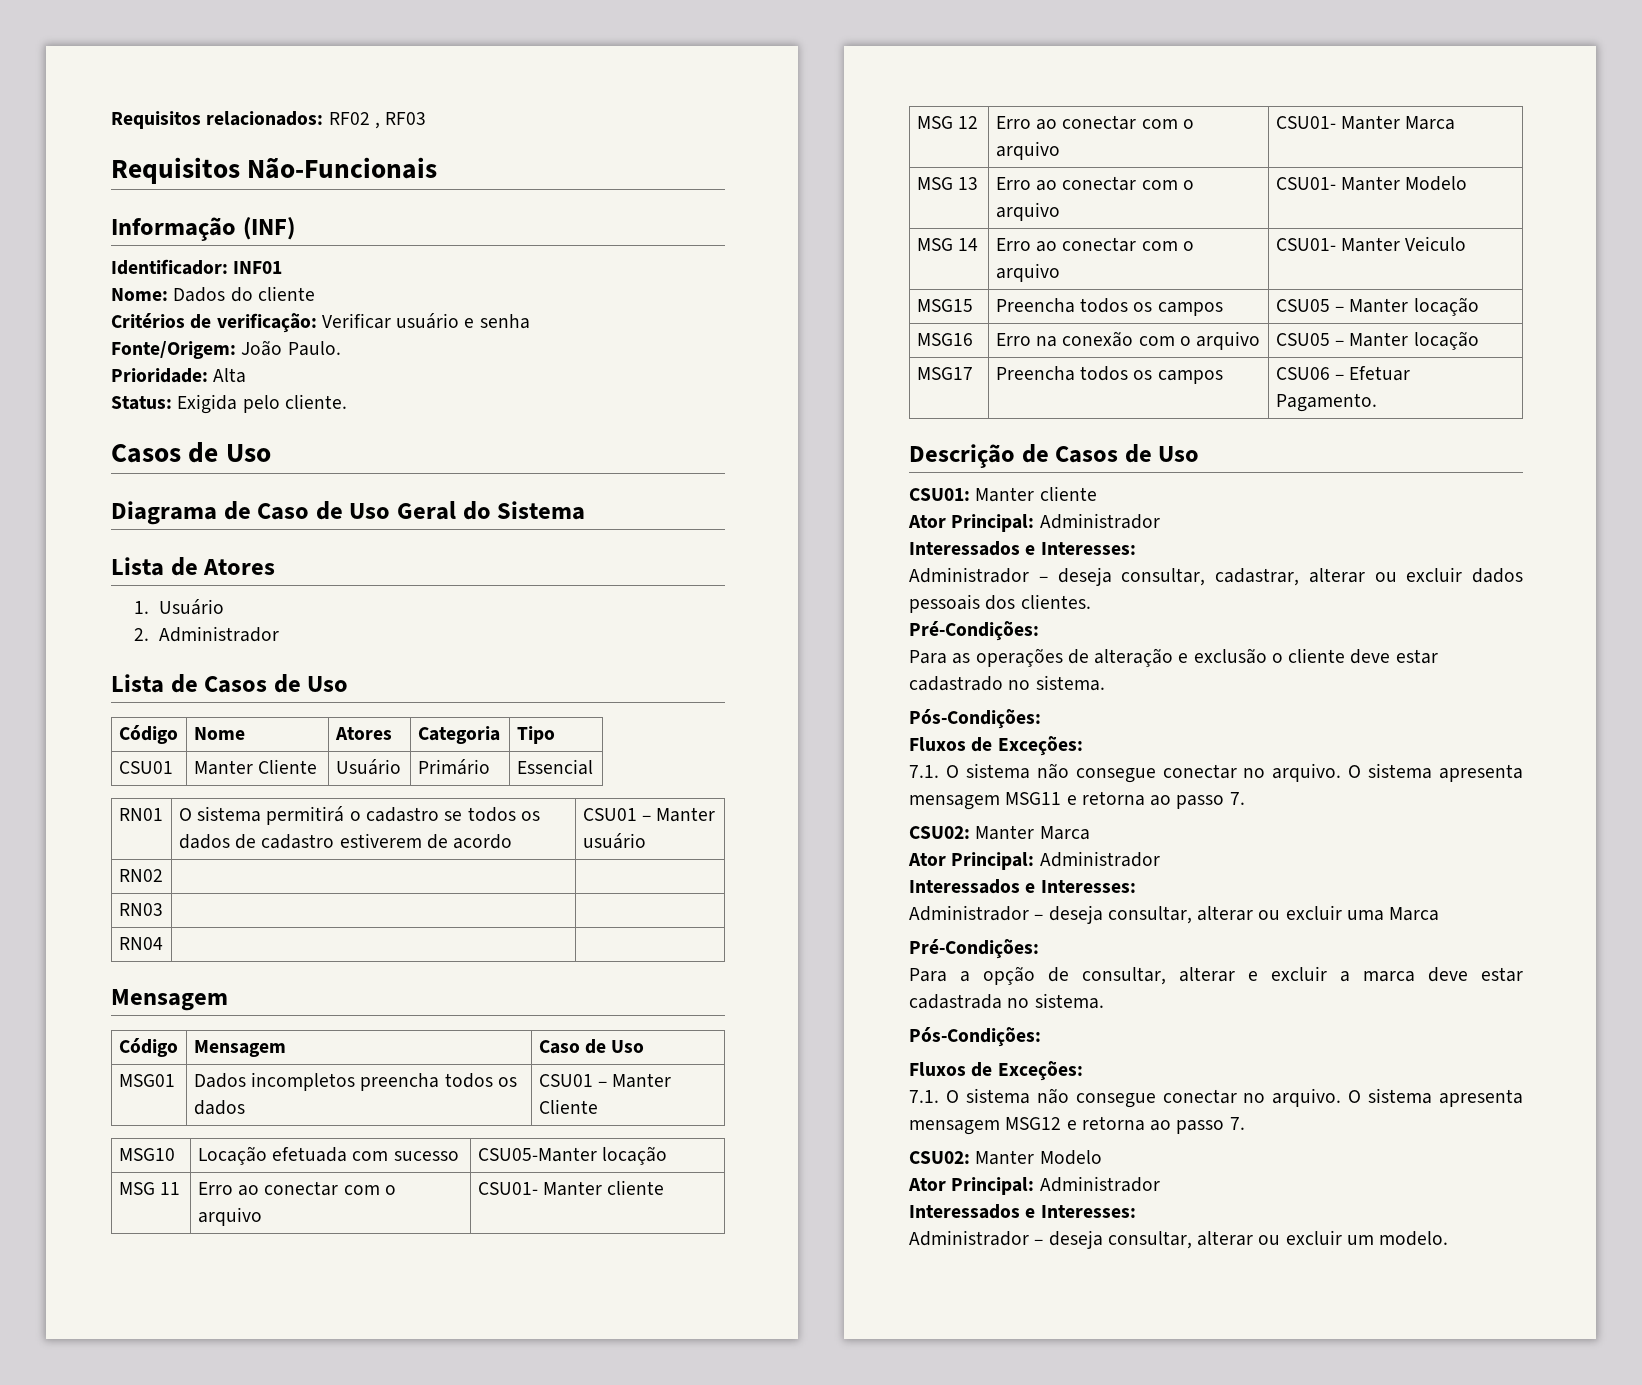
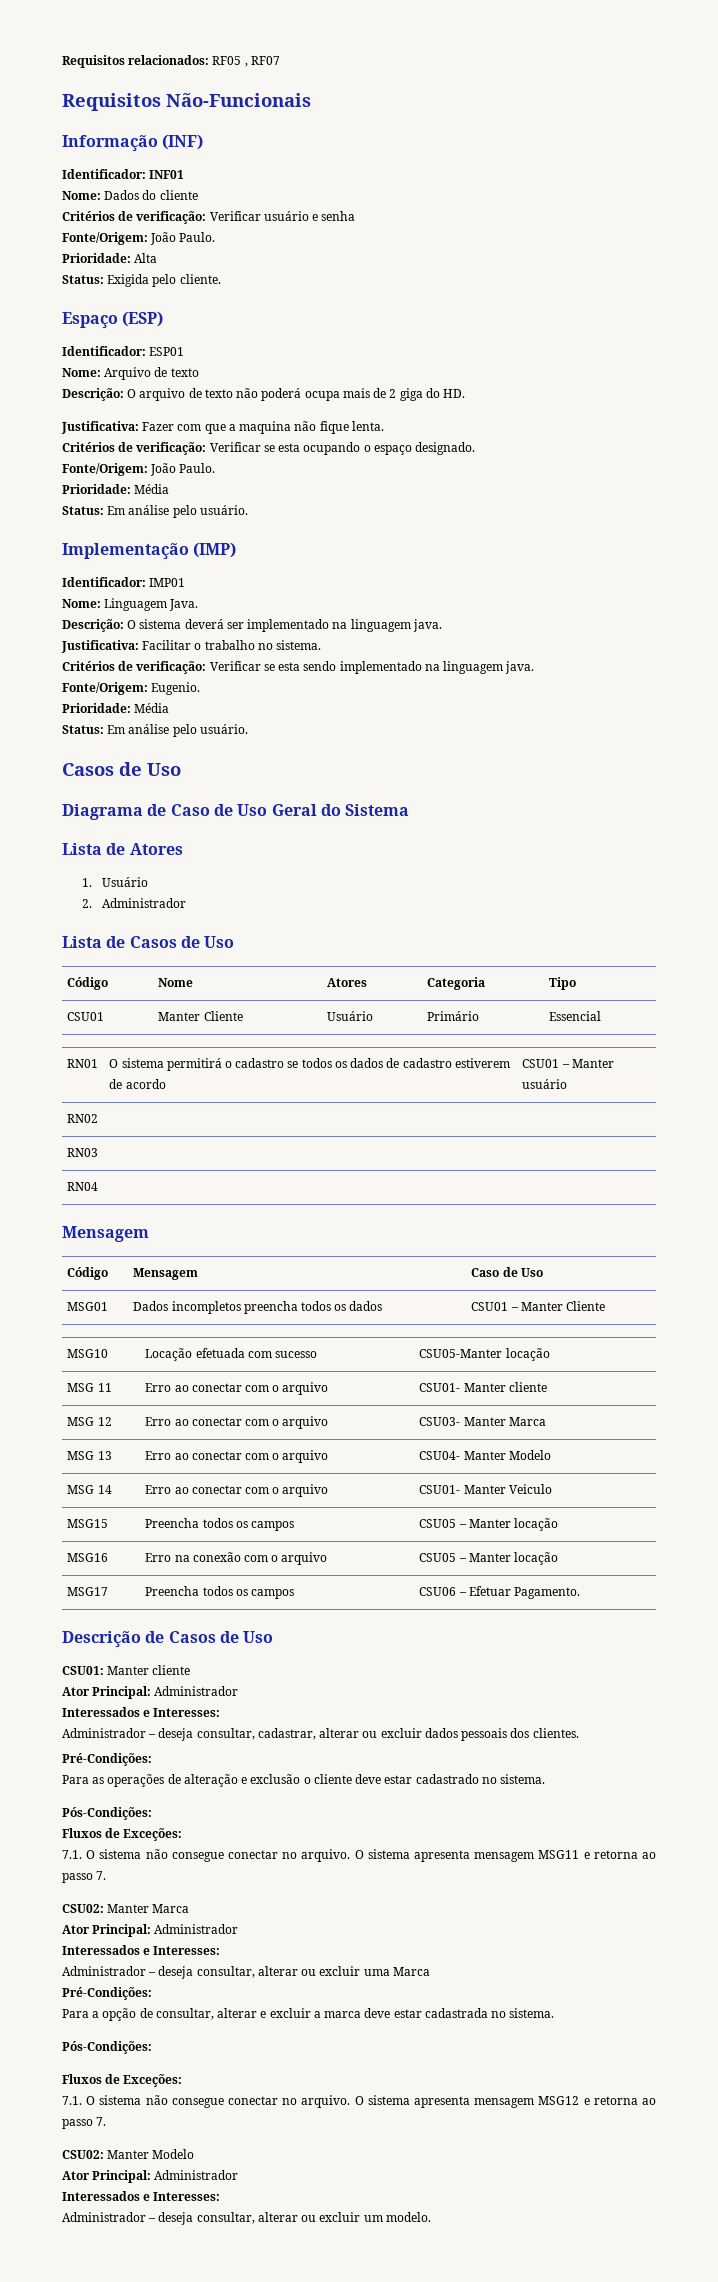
- Requisitos relacionados: RF02 , RF03
+ Requisitos relacionados: RF05 , RF07
+ Espaço (ESP)
+ Identificador: ESP01
+ Nome: Arquivo de texto
+ Descrição: O arquivo de texto não poderá ocupa mais de 2 giga do HD.
+ Justificativa: Fazer com que a maquina não fique lenta.
+ Critérios de verificação: Verificar se esta ocupando o espaço designado.
+ Fonte/Origem: João Paulo.
+ Prioridade: Média
+ Status: Em análise pelo usuário.
+ Implementação (IMP)
+ Identificador: IMP01
+ Nome: Linguagem Java.
+ Descrição: O sistema deverá ser implementado na linguagem java.
+ Justificativa: Facilitar o trabalho no sistema.
+ Critérios de verificação: Verificar se esta sendo implementado na linguagem java.
+ Fonte/Origem: Eugenio.
+ Prioridade: Média
+ Status: Em análise pelo usuário.
- MSG 12 | Erro ao conectar com o arquivo | CSU01- Manter Marca
+ MSG 12 | Erro ao conectar com o arquivo | CSU03- Manter Marca
- MSG 13 | Erro ao conectar com o arquivo | CSU01- Manter Modelo
+ MSG 13 | Erro ao conectar com o arquivo | CSU04- Manter Modelo

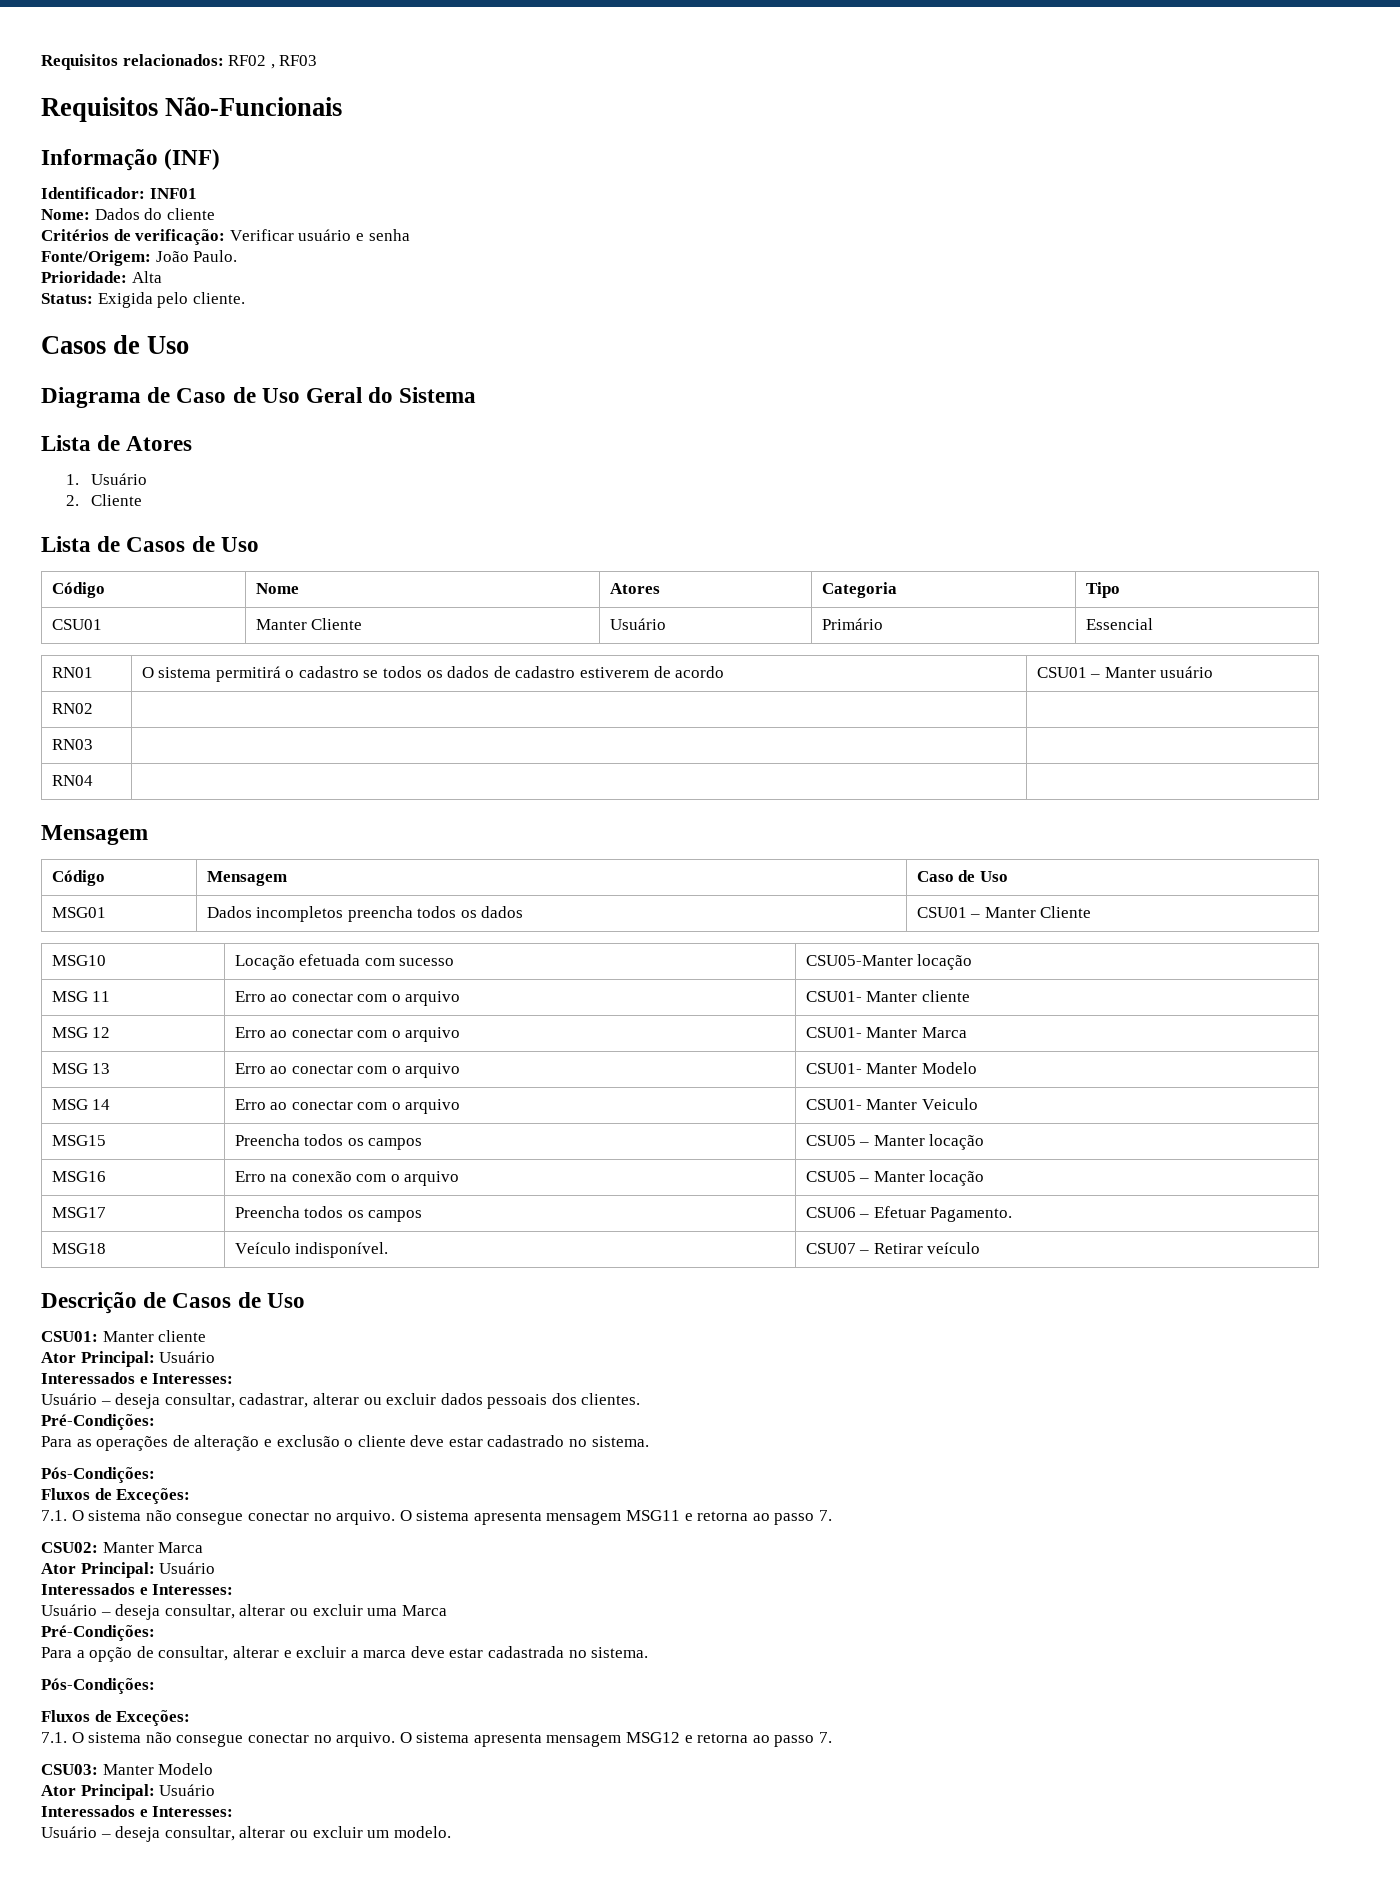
- Requisitos relacionados: RF05 , RF07
+ Requisitos relacionados: RF02 , RF03
- Espaço (ESP)
- Identificador: ESP01
- Nome: Arquivo de texto
- Descrição: O arquivo de texto não poderá ocupa mais de 2 giga do HD.
- Justificativa: Fazer com que a maquina não fique lenta.
- Critérios de verificação: Verificar se esta ocupando o espaço designado.
- Fonte/Origem: João Paulo.
- Prioridade: Média
- Status: Em análise pelo usuário.
- Implementação (IMP)
- Identificador: IMP01
- Nome: Linguagem Java.
- Descrição: O sistema deverá ser implementado na linguagem java.
- Justificativa: Facilitar o trabalho no sistema.
- Critérios de verificação: Verificar se esta sendo implementado na linguagem java.
- Fonte/Origem: Eugenio.
- Prioridade: Média
- Status: Em análise pelo usuário.
- 2. Administrador
+ 2. Cliente
- MSG 12 | Erro ao conectar com o arquivo | CSU03- Manter Marca
+ MSG 12 | Erro ao conectar com o arquivo | CSU01- Manter Marca
- MSG 13 | Erro ao conectar com o arquivo | CSU04- Manter Modelo
+ MSG 13 | Erro ao conectar com o arquivo | CSU01- Manter Modelo
+ MSG18 | Veículo indisponível. | CSU07 – Retirar veículo
  CSU01: Manter cliente
- Ator Principal: Administrador
+ Ator Principal: Usuário
  Interessados e Interesses:
- Administrador – deseja consultar, cadastrar, alterar ou excluir dados pessoais dos clientes.
+ Usuário – deseja consultar, cadastrar, alterar ou excluir dados pessoais dos clientes.
  CSU02: Manter Marca
- Ator Principal: Administrador
+ Ator Principal: Usuário
  Interessados e Interesses:
- Administrador – deseja consultar, alterar ou excluir uma Marca
+ Usuário – deseja consultar, alterar ou excluir uma Marca
- CSU02: Manter Modelo
- Ator Principal: Administrador
+ CSU03: Manter Modelo
+ Ator Principal: Usuário
  Interessados e Interesses:
- Administrador – deseja consultar, alterar ou excluir um modelo.
+ Usuário – deseja consultar, alterar ou excluir um modelo.

